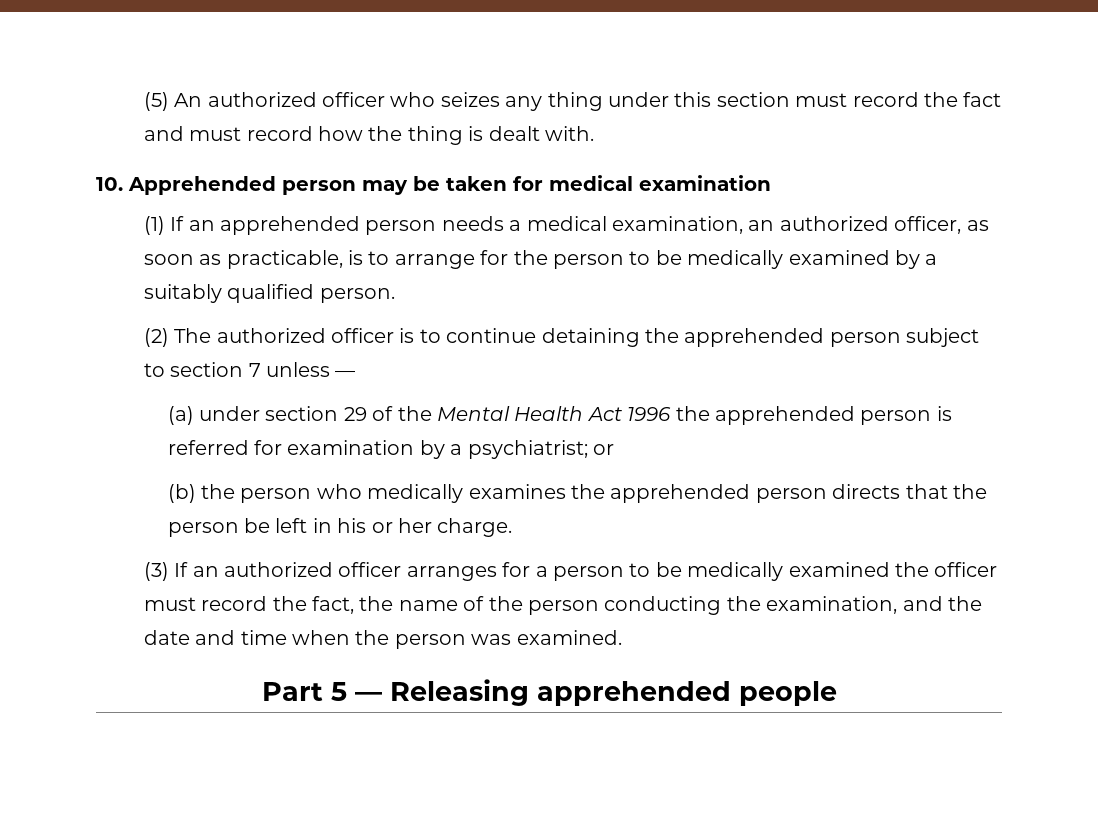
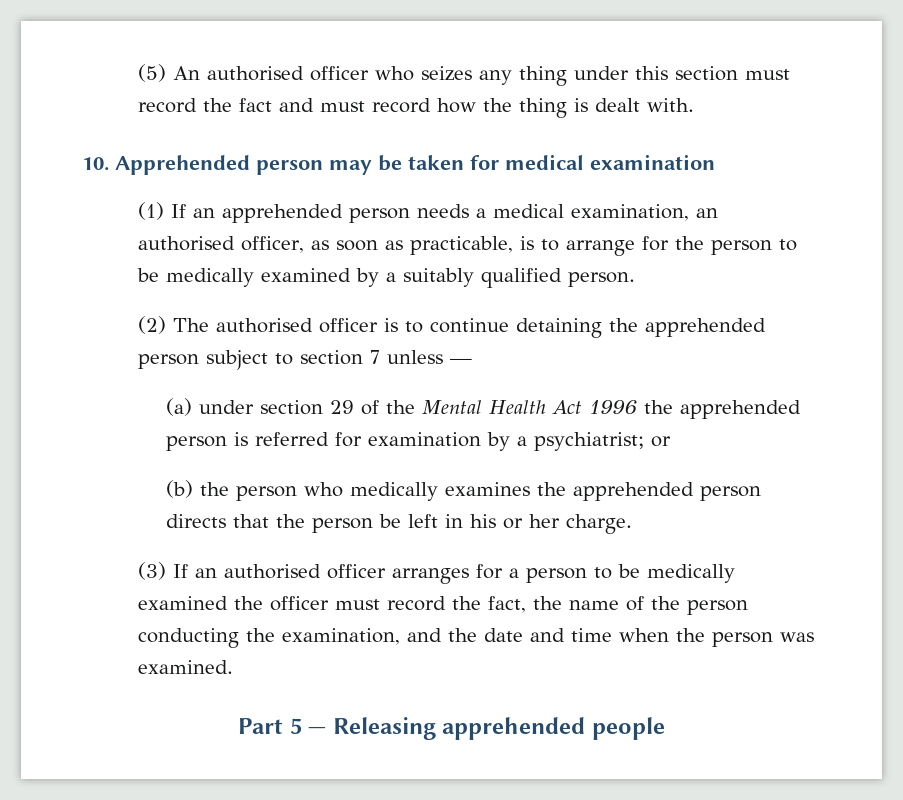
- (5) An authorized officer who seizes any thing under this section must record the fact and must record how the thing is dealt with.
+ (5) An authorised officer who seizes any thing under this section must record the fact and must record how the thing is dealt with.
- (1) If an apprehended person needs a medical examination, an authorized officer, as soon as practicable, is to arrange for the person to be medically examined by a suitably qualified person.
+ (1) If an apprehended person needs a medical examination, an authorised officer, as soon as practicable, is to arrange for the person to be medically examined by a suitably qualified person.
- (2) The authorized officer is to continue detaining the apprehended person subject to section 7 unless —
+ (2) The authorised officer is to continue detaining the apprehended person subject to section 7 unless —
- (3) If an authorized officer arranges for a person to be medically examined the officer must record the fact, the name of the person conducting the examination, and the date and time when the person was examined.
+ (3) If an authorised officer arranges for a person to be medically examined the officer must record the fact, the name of the person conducting the examination, and the date and time when the person was examined.

